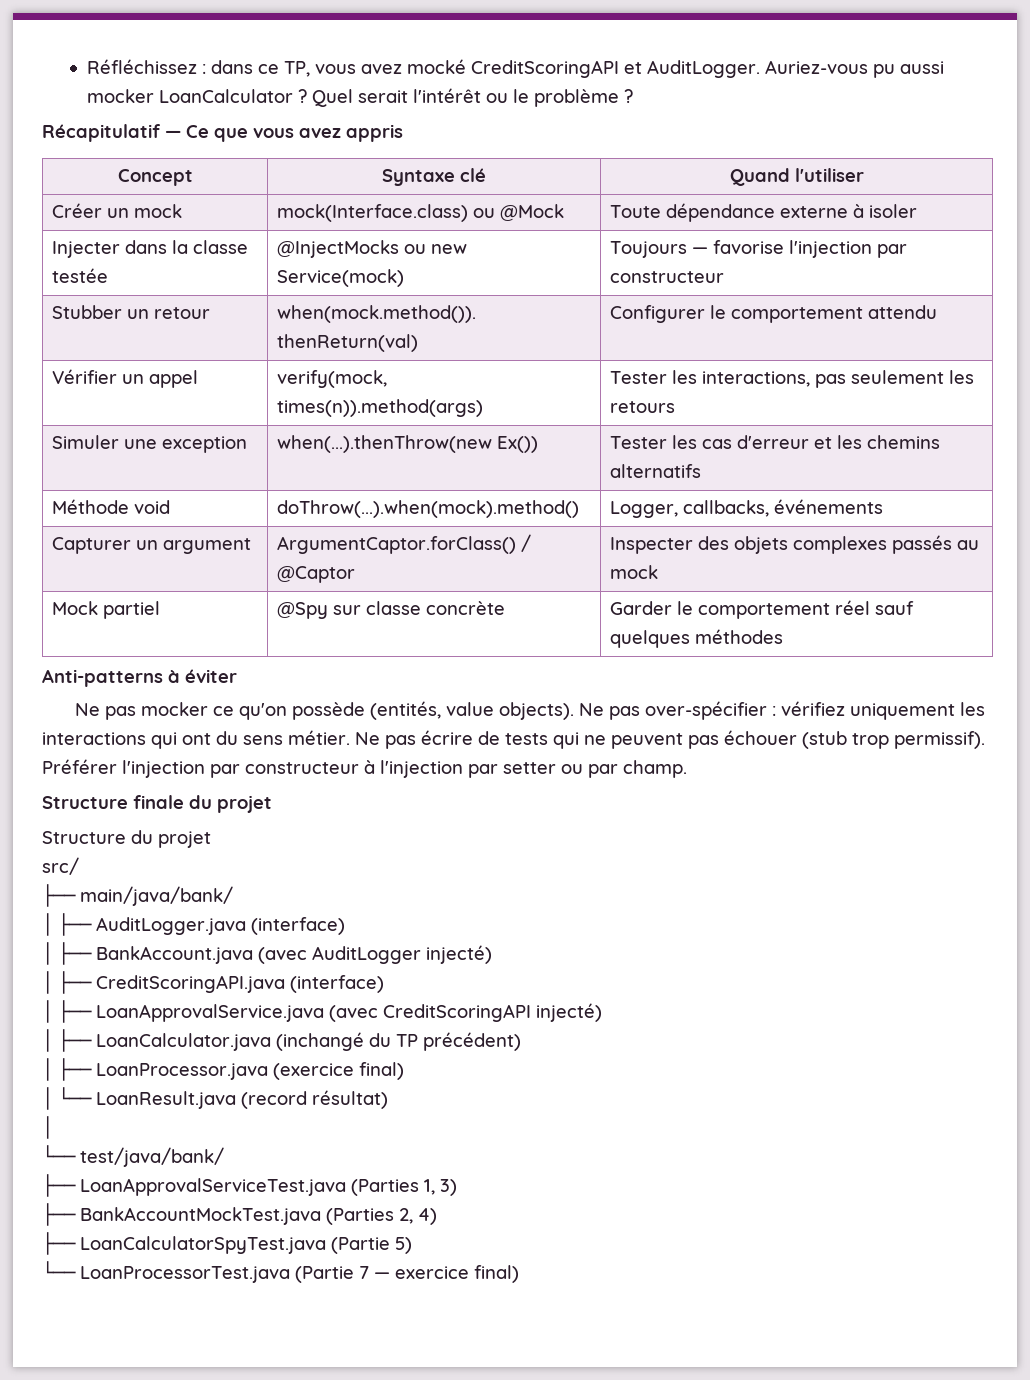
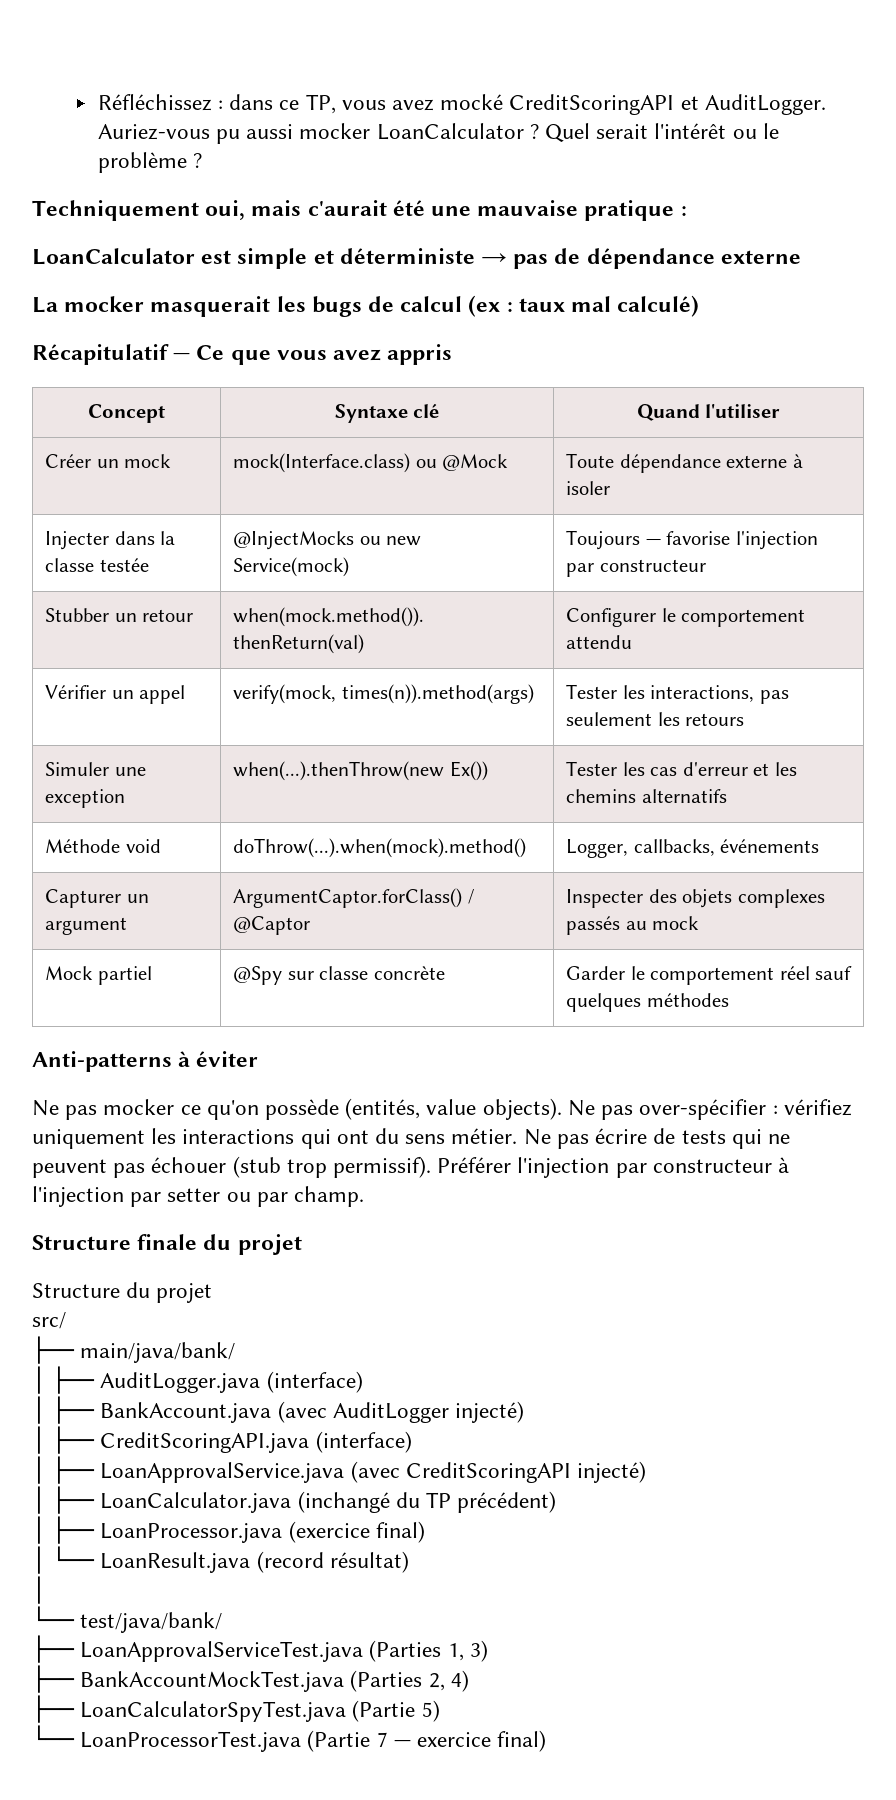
+ Techniquement oui, mais c'aurait été une mauvaise pratique :
+ LoanCalculator est simple et déterministe → pas de dépendance externe
+ La mocker masquerait les bugs de calcul (ex : taux mal calculé)

